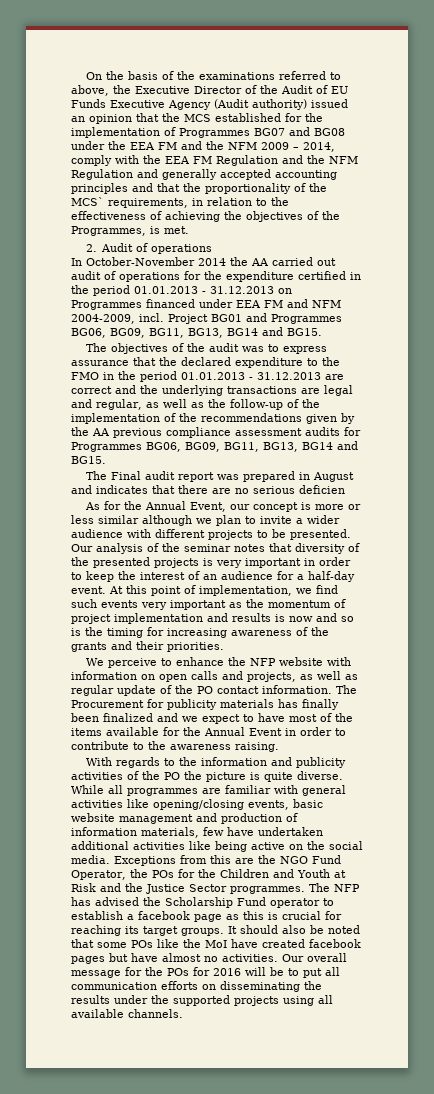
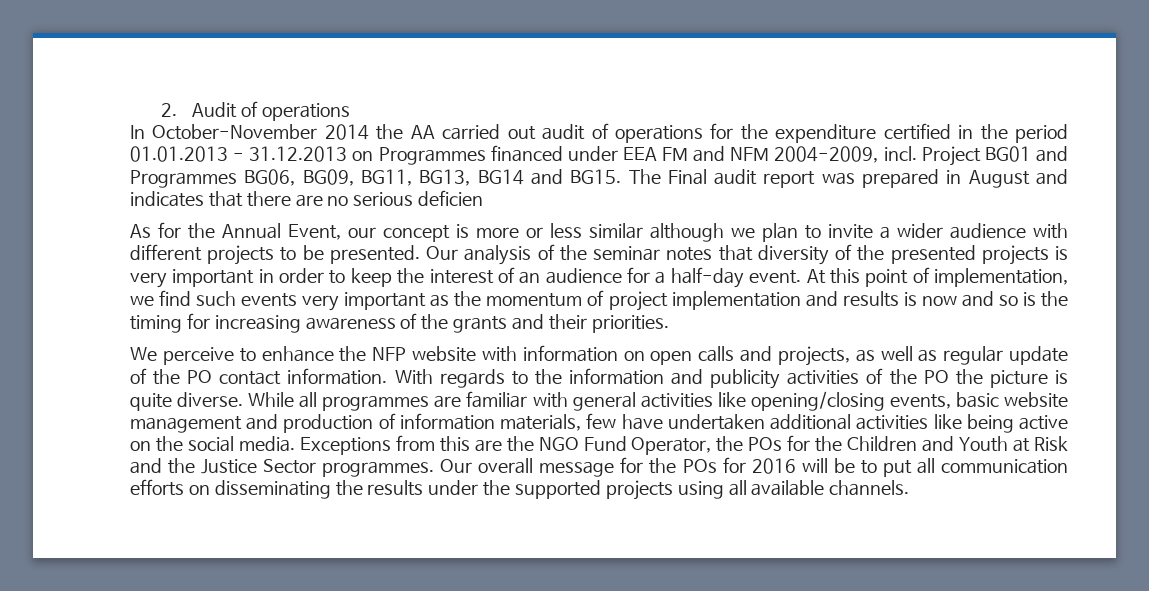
- On the basis of the examinations referred to above, the Executive Director of the Audit of EU Funds Executive Agency (Audit authority) issued an opinion that the MCS established for the implementation of Programmes BG07 and BG08 under the EEA FM and the NFM 2009 – 2014, comply with the EEA FM Regulation and the NFM Regulation and generally accepted accounting principles and that the proportionality of the MCS` requirements, in relation to the effectiveness of achieving the objectives of the Programmes, is met.
- In October-November 2014 the AA carried out audit of operations for the expenditure certified in the period 01.01.2013 - 31.12.2013 on Programmes financed under EEA FM and NFM 2004-2009, incl. Project BG01 and Programmes BG06, BG09, BG11, BG13, BG14 and BG15.
- The objectives of the audit was to express assurance that the declared expenditure to the FMO in the period 01.01.2013 - 31.12.2013 are correct and the underlying transactions are legal and regular, as well as the follow-up of the implementation of the recommendations given by the AA previous compliance assessment audits for Programmes BG06, BG09, BG11, BG13, BG14 and BG15.
- The Final audit report was prepared in August and indicates that there are no serious deficien
+ In October-November 2014 the AA carried out audit of operations for the expenditure certified in the period 01.01.2013 - 31.12.2013 on Programmes financed under EEA FM and NFM 2004-2009, incl. Project BG01 and Programmes BG06, BG09, BG11, BG13, BG14 and BG15. The Final audit report was prepared in August and indicates that there are no serious deficien
- We perceive to enhance the NFP website with information on open calls and projects, as well as regular update of the PO contact information. The Procurement for publicity materials has finally been finalized and we expect to have most of the items available for the Annual Event in order to contribute to the awareness raising.
- With regards to the information and publicity activities of the PO the picture is quite diverse.
+ We perceive to enhance the NFP website with information on open calls and projects, as well as regular update of the PO contact information. With regards to the information and publicity activities of the PO the picture is quite diverse.
- The NFP has advised the Scholarship Fund operator to establish a facebook page as this is crucial for reaching its target groups. It should also be noted that some POs like the MoI have created facebook pages but have almost no activities.

